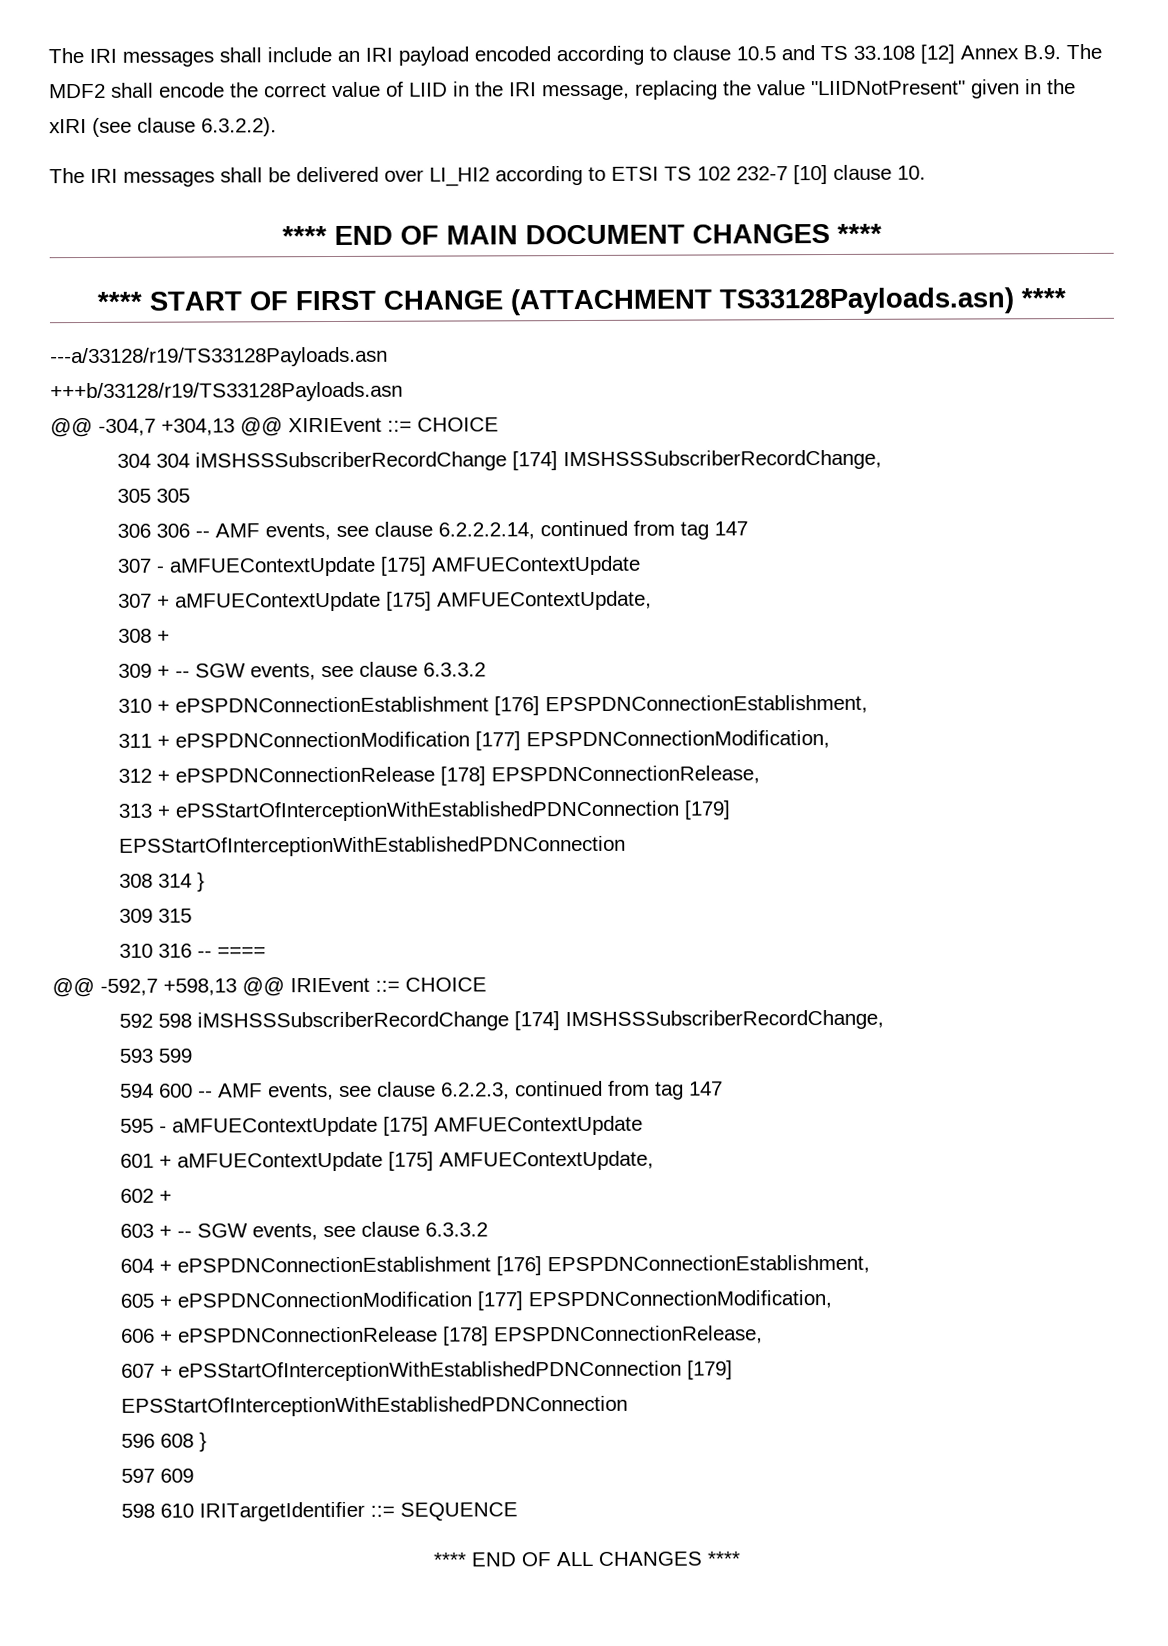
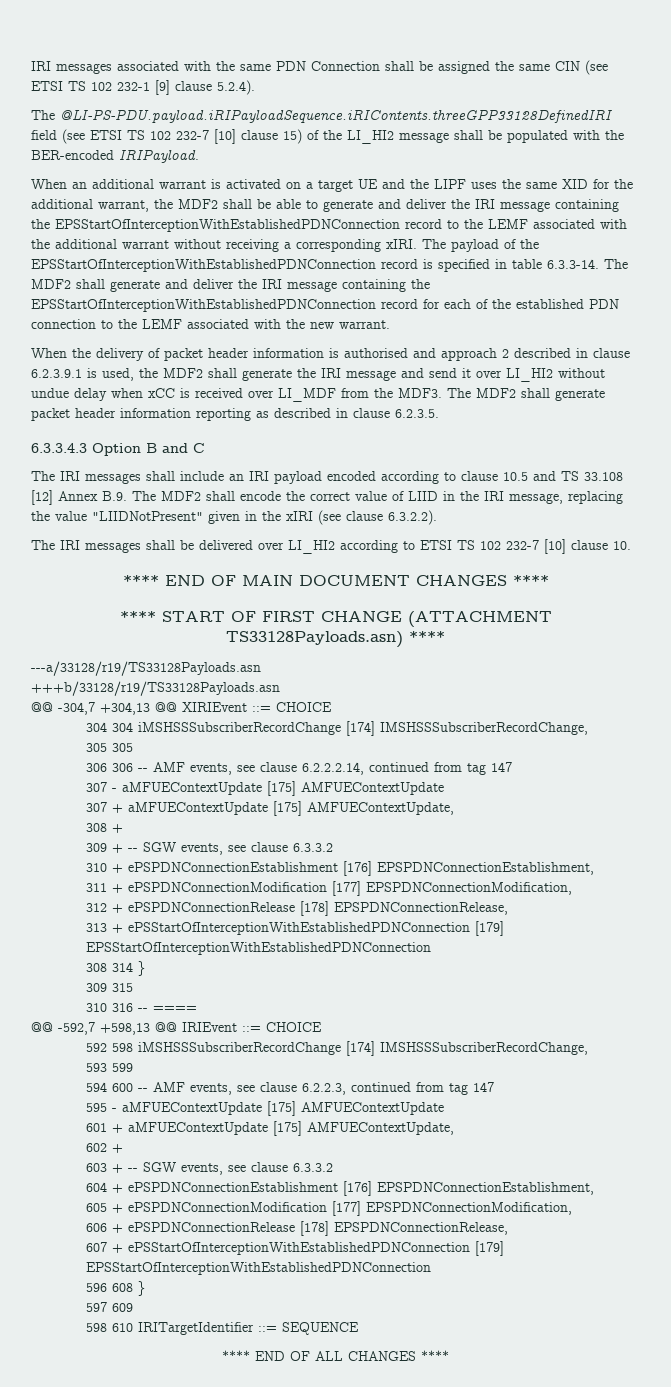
+ IRI messages associated with the same PDN Connection shall be assigned the same CIN (see ETSI TS 102 232-1 [9] clause 5.2.4).
+ The @LI-PS-PDU.payload.iRIPayloadSequence.iRIContents.threeGPP33128DefinedIRI field (see ETSI TS 102 232-7 [10] clause 15) of the LI_HI2 message shall be populated with the BER-encoded IRIPayload.
+ When an additional warrant is activated on a target UE and the LIPF uses the same XID for the additional warrant, the MDF2 shall be able to generate and deliver the IRI message containing the EPSStartOfInterceptionWithEstablishedPDNConnection record to the LEMF associated with the additional warrant without receiving a corresponding xIRI. The payload of the EPSStartOfInterceptionWithEstablishedPDNConnection record is specified in table 6.3.3-14. The MDF2 shall generate and deliver the IRI message containing the EPSStartOfInterceptionWithEstablishedPDNConnection record for each of the established PDN connection to the LEMF associated with the new warrant.
+ When the delivery of packet header information is authorised and approach 2 described in clause 6.2.3.9.1 is used, the MDF2 shall generate the IRI message and send it over LI_HI2 without undue delay when xCC is received over LI_MDF from the MDF3. The MDF2 shall generate packet header information reporting as described in clause 6.2.3.5.
+ 6.3.3.4.3 Option B and C

